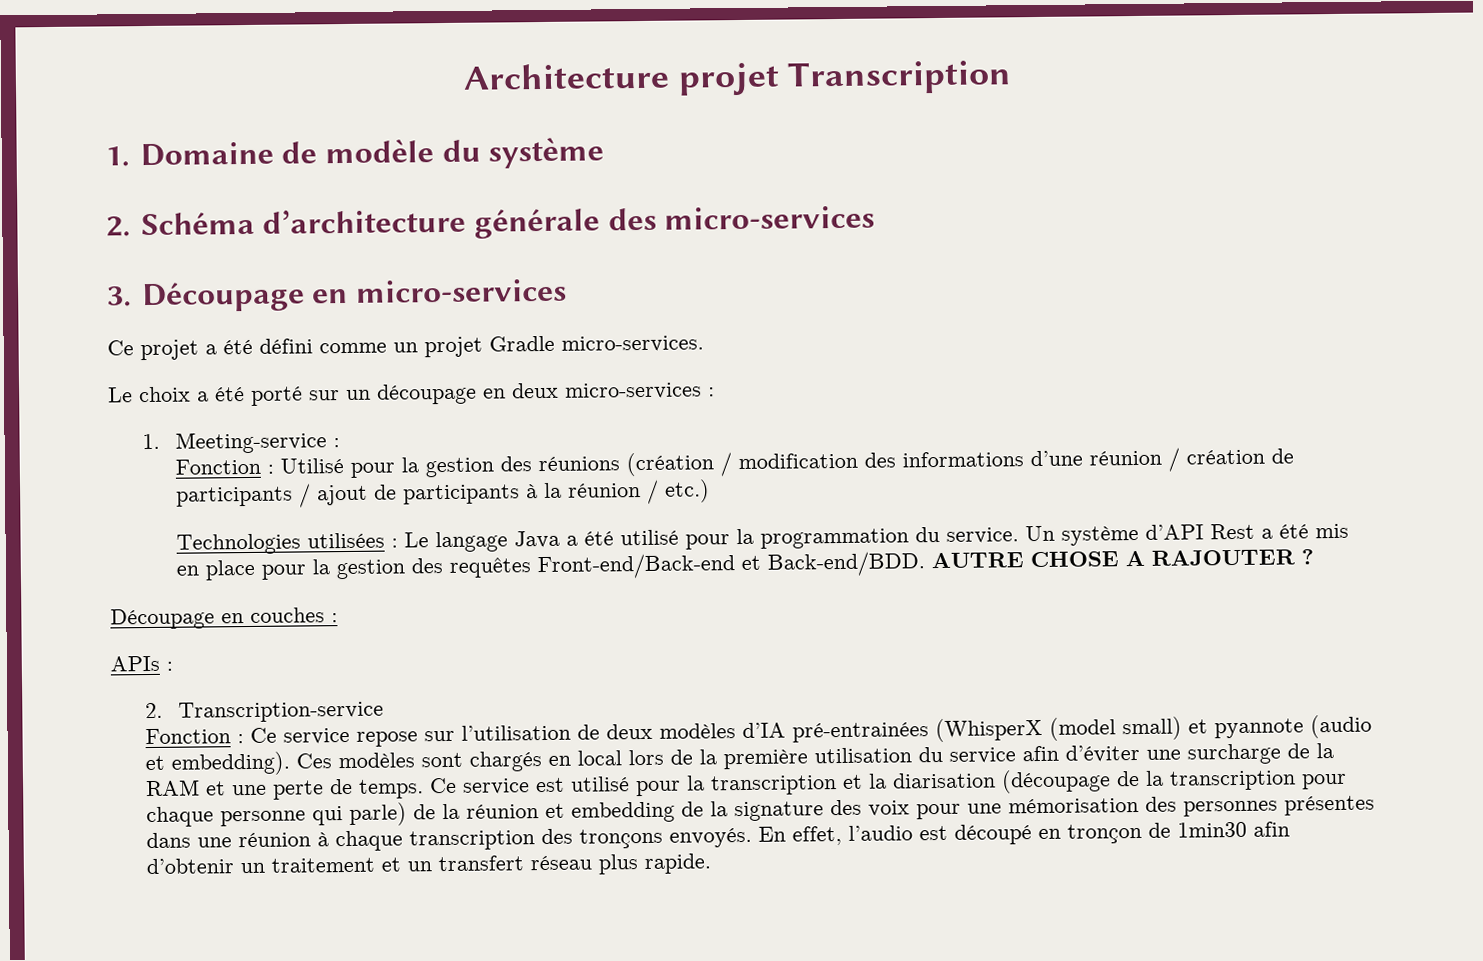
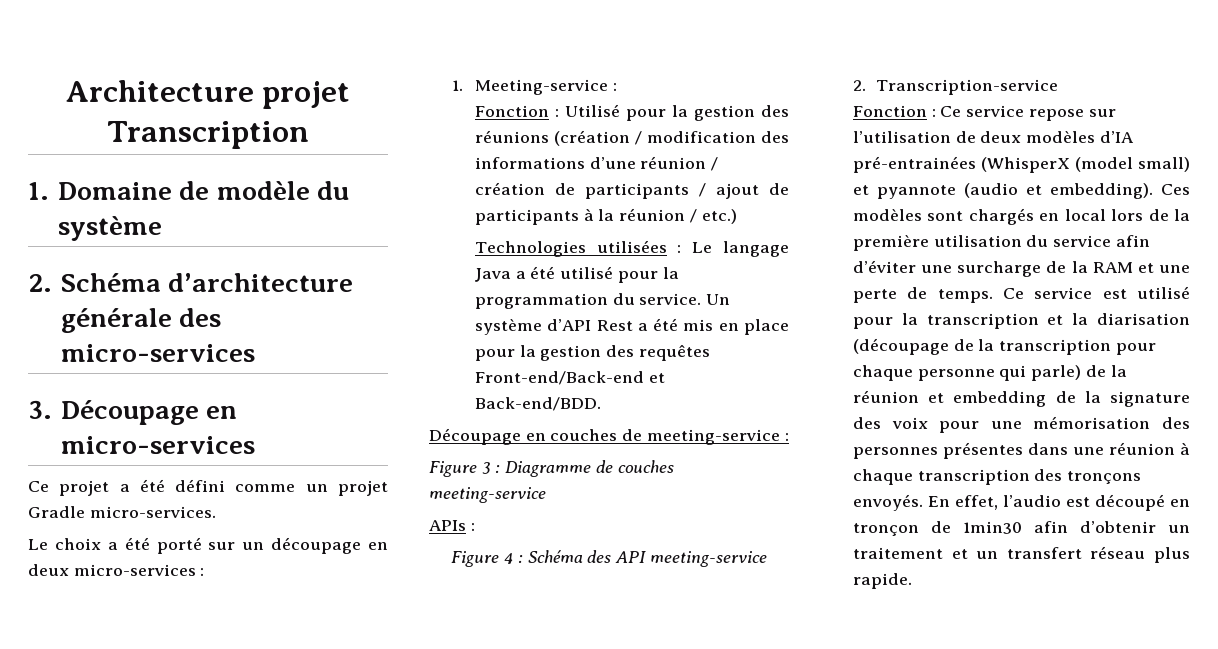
- AUTRE CHOSE A RAJOUTER ?
- Découpage en couches :
+ Découpage en couches de meeting-service :
+ Figure 3 : Diagramme de couches meeting-service
  APIs :
+ Figure 4 : Schéma des API meeting-service

